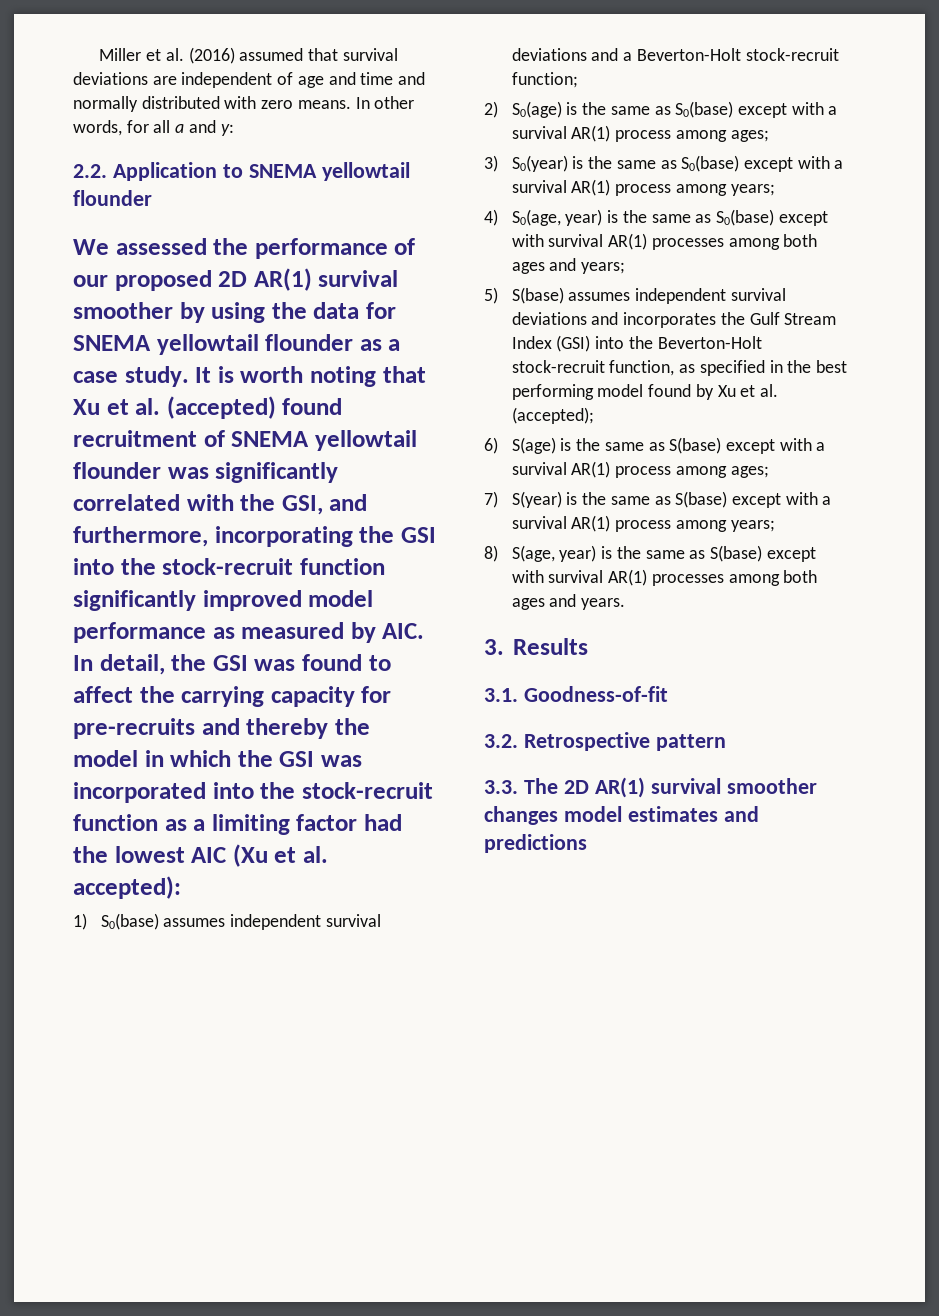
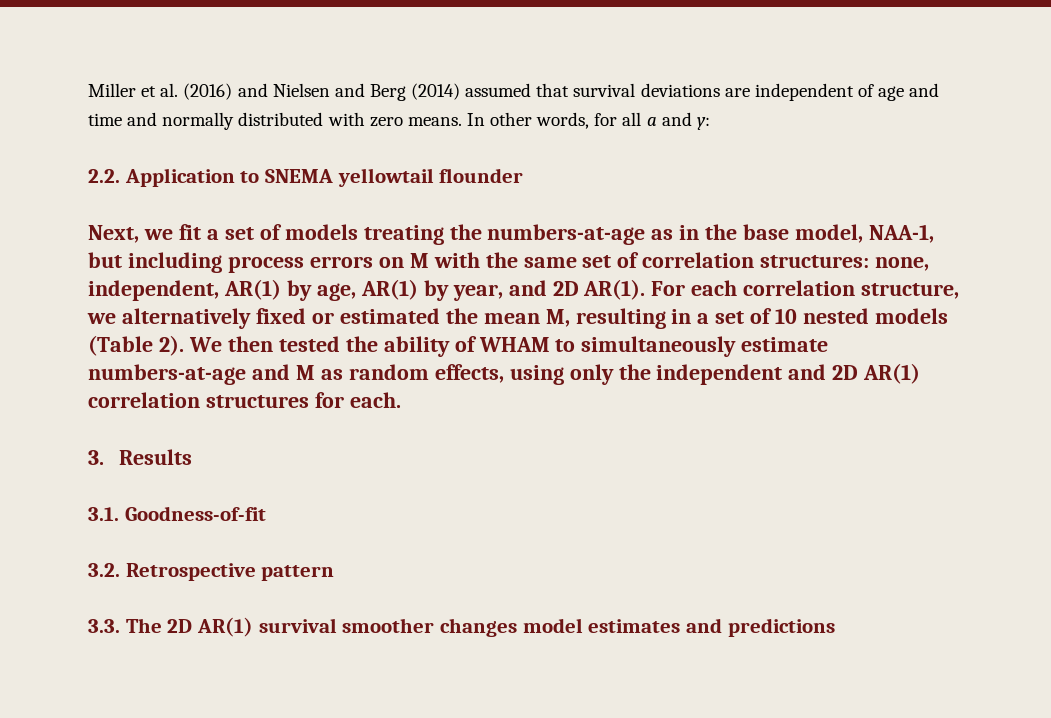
- Miller et al. (2016) assumed that survival deviations are independent of age and time and normally distributed with zero means.
+ Miller et al. (2016) and Nielsen and Berg (2014) assumed that survival deviations are independent of age and time and normally distributed with zero means.
- We assessed the performance of our proposed 2D AR(1) survival smoother by using the data for SNEMA yellowtail flounder as a case study. It is worth noting that Xu et al. (accepted) found recruitment of SNEMA yellowtail flounder was significantly correlated with the GSI, and furthermore, incorporating the GSI into the stock-recruit function significantly improved model performance as measured by AIC. In detail, the GSI was found to affect the carrying capacity for pre-recruits and thereby the model in which the GSI was incorporated into the stock-recruit function as a limiting factor had the lowest AIC (Xu et al. accepted):
- 1) S0(base) assumes independent survival deviations and a Beverton-Holt stock-recruit function;
- 2) S0(age) is the same as S0(base) except with a survival AR(1) process among ages;
- 3) S0(year) is the same as S0(base) except with a survival AR(1) process among years;
- 4) S0(age, year) is the same as S0(base) except with survival AR(1) processes among both ages and years;
- 5) S(base) assumes independent survival deviations and incorporates the Gulf Stream Index (GSI) into the Beverton-Holt stock-recruit function, as specified in the best performing model found by Xu et al. (accepted);
- 6) S(age) is the same as S(base) except with a survival AR(1) process among ages;
- 7) S(year) is the same as S(base) except with a survival AR(1) process among years;
- 8) S(age, year) is the same as S(base) except with survival AR(1) processes among both ages and years.
+ Next, we fit a set of models treating the numbers-at-age as in the base model, NAA-1, but including process errors on M with the same set of correlation structures: none, independent, AR(1) by age, AR(1) by year, and 2D AR(1). For each correlation structure, we alternatively fixed or estimated the mean M, resulting in a set of 10 nested models (Table 2). We then tested the ability of WHAM to simultaneously estimate numbers-at-age and M as random effects, using only the independent and 2D AR(1) correlation structures for each.

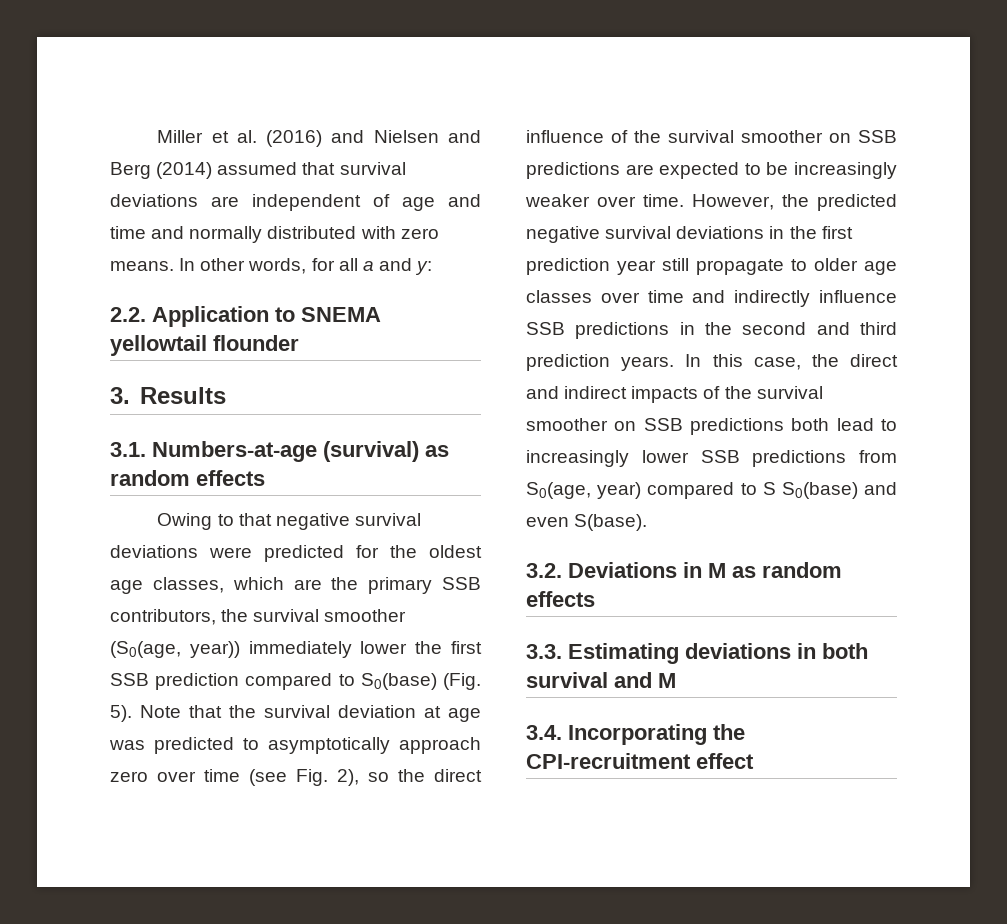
- Next, we fit a set of models treating the numbers-at-age as in the base model, NAA-1, but including process errors on M with the same set of correlation structures: none, independent, AR(1) by age, AR(1) by year, and 2D AR(1). For each correlation structure, we alternatively fixed or estimated the mean M, resulting in a set of 10 nested models (Table 2). We then tested the ability of WHAM to simultaneously estimate numbers-at-age and M as random effects, using only the independent and 2D AR(1) correlation structures for each.
  3. Results
- 3.1. Goodness-of-fit
- 3.2. Retrospective pattern
- 3.3. The 2D AR(1) survival smoother changes model estimates and predictions
+ 3.1. Numbers-at-age (survival) as random effects
+ Owing to that negative survival deviations were predicted for the oldest age classes, which are the primary SSB contributors, the survival smoother (S0(age, year)) immediately lower the first SSB prediction compared to S0(base) (Fig. 5). Note that the survival deviation at age was predicted to asymptotically approach zero over time (see Fig. 2), so the direct influence of the survival smoother on SSB predictions are expected to be increasingly weaker over time. However, the predicted negative survival deviations in the first prediction year still propagate to older age classes over time and indirectly influence SSB predictions in the second and third prediction years. In this case, the direct and indirect impacts of the survival smoother on SSB predictions both lead to increasingly lower SSB predictions from S0(age, year) compared to S S0(base) and even S(base).
+ 3.2. Deviations in M as random effects
+ 3.3. Estimating deviations in both survival and M
+ 3.4. Incorporating the CPI-recruitment effect

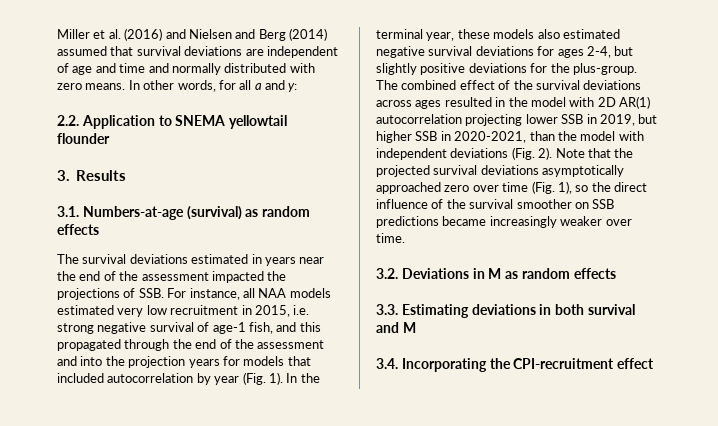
- Owing to that negative survival deviations were predicted for the oldest age classes, which are the primary SSB contributors, the survival smoother (S0(age, year)) immediately lower the first SSB prediction compared to S0(base) (Fig. 5). Note that the survival deviation at age was predicted to asymptotically approach zero over time (see Fig. 2), so the direct influence of the survival smoother on SSB predictions are expected to be increasingly weaker over time. However, the predicted negative survival deviations in the first prediction year still propagate to older age classes over time and indirectly influence SSB predictions in the second and third prediction years. In this case, the direct and indirect impacts of the survival smoother on SSB predictions both lead to increasingly lower SSB predictions from S0(age, year) compared to S S0(base) and even S(base).
+ The survival deviations estimated in years near the end of the assessment impacted the projections of SSB. For instance, all NAA models estimated very low recruitment in 2015, i.e. strong negative survival of age-1 fish, and this propagated through the end of the assessment and into the projection years for models that included autocorrelation by year (Fig. 1). In the terminal year, these models also estimated negative survival deviations for ages 2-4, but slightly positive deviations for the plus-group. The combined effect of the survival deviations across ages resulted in the model with 2D AR(1) autocorrelation projecting lower SSB in 2019, but higher SSB in 2020-2021, than the model with independent deviations (Fig. 2). Note that the projected survival deviations asymptotically approached zero over time (Fig. 1), so the direct influence of the survival smoother on SSB predictions became increasingly weaker over time.

